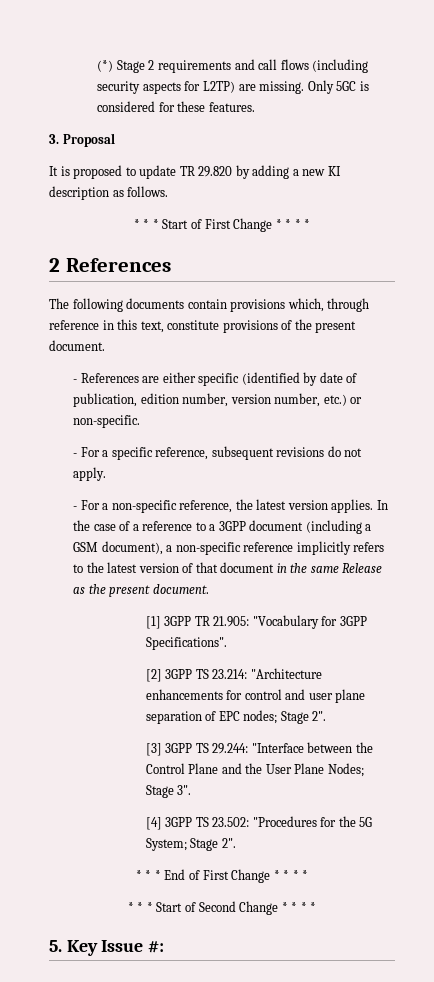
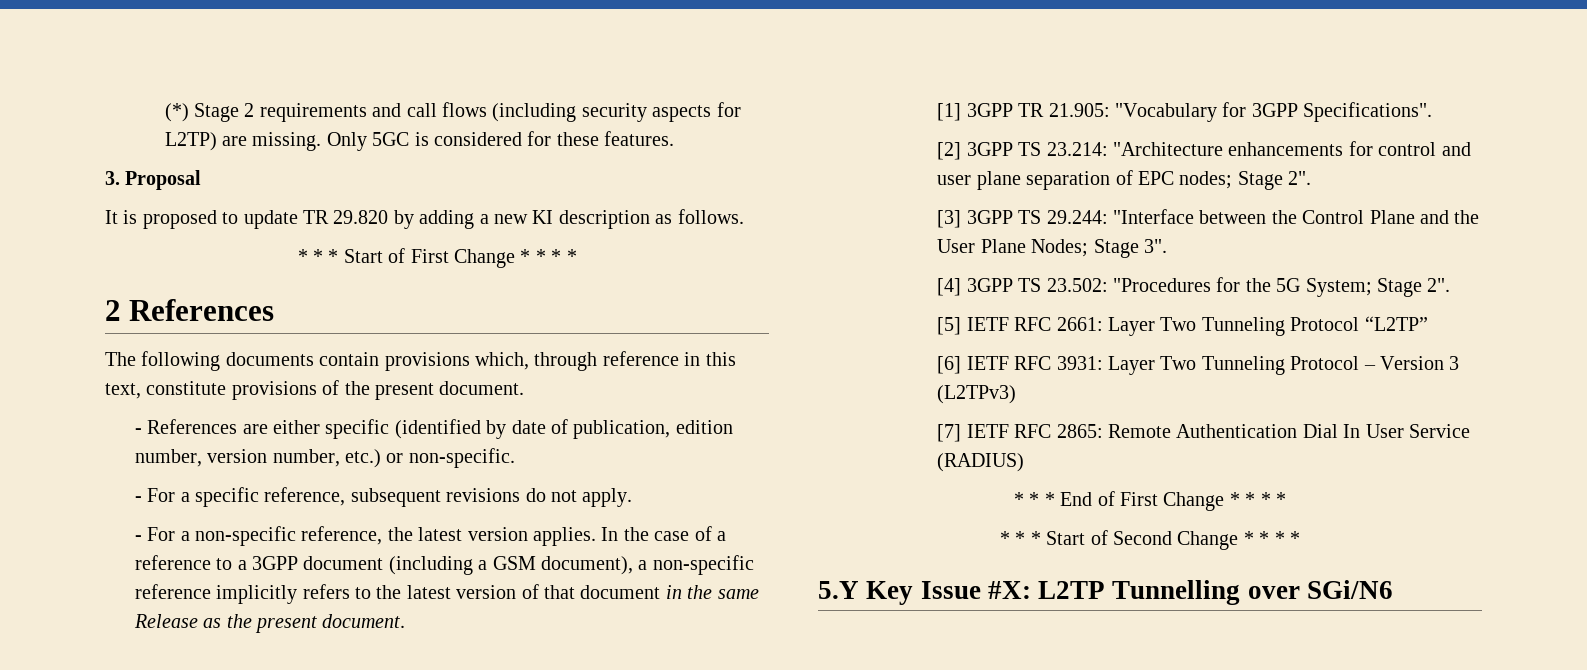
+ [5] IETF RFC 2661: Layer Two Tunneling Protocol “L2TP”
+ [6] IETF RFC 3931: Layer Two Tunneling Protocol – Version 3 (L2TPv3)
+ [7] IETF RFC 2865: Remote Authentication Dial In User Service (RADIUS)
- 5. Key Issue #:
+ 5.Y Key Issue #X: L2TP Tunnelling over SGi/N6

